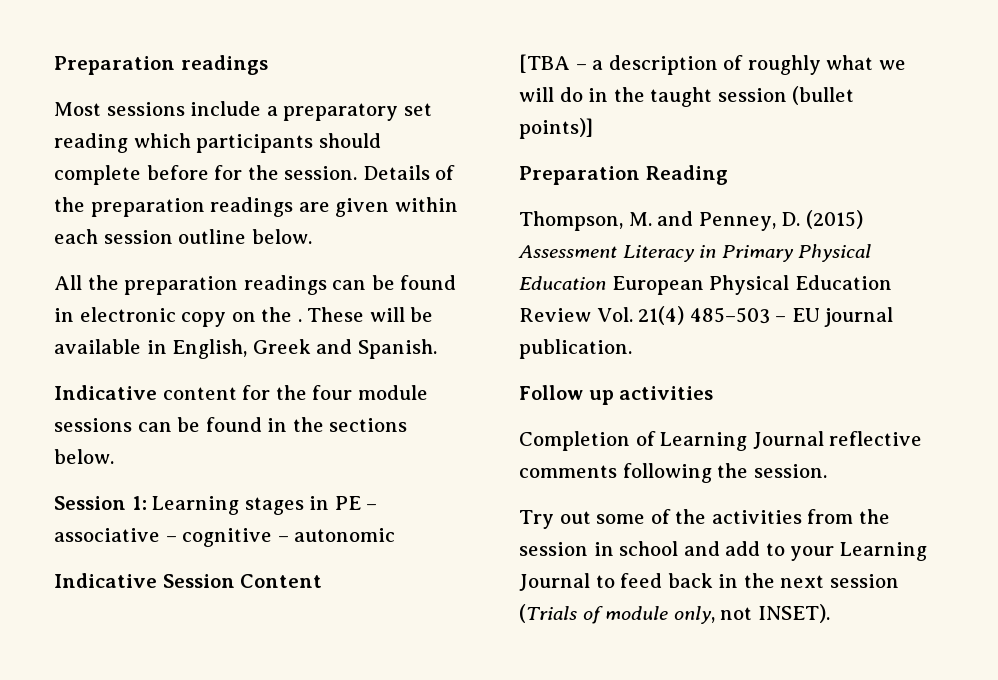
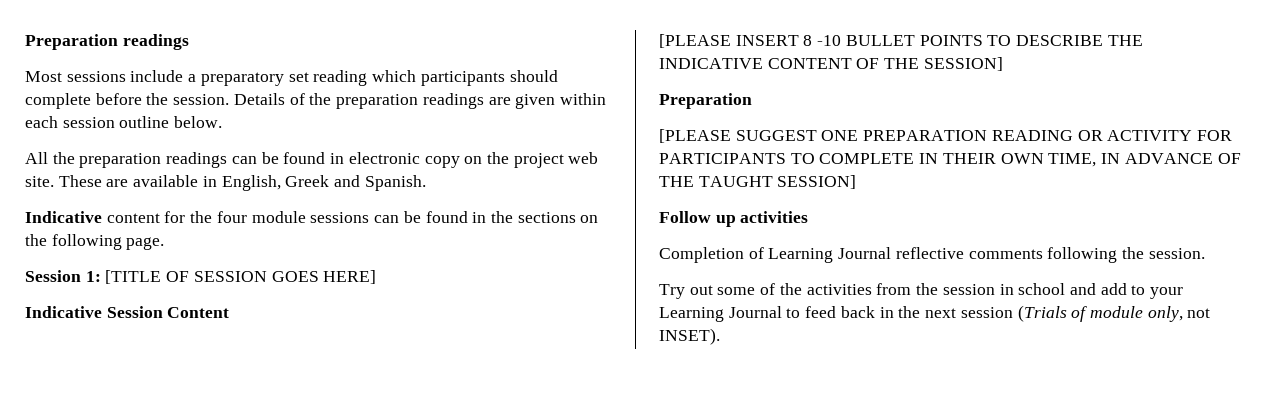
- Most sessions include a preparatory set reading which participants should complete before for the session.
+ Most sessions include a preparatory set reading which participants should complete before the session.
- All the preparation readings can be found in electronic copy on the . These will be available in English, Greek and Spanish.
+ All the preparation readings can be found in electronic copy on the project web site. These are available in English, Greek and Spanish.
- Indicative content for the four module sessions can be found in the sections below.
- Session 1: Learning stages in PE – associative – cognitive – autonomic
+ Indicative content for the four module sessions can be found in the sections on the following page.
+ Session 1: [TITLE OF SESSION GOES HERE]
  Indicative Session Content
- [TBA – a description of roughly what we will do in the taught session (bullet points)]
- Preparation Reading
- Thompson, M. and Penney, D. (2015) Assessment Literacy in Primary Physical Education European Physical Education Review Vol. 21(4) 485–503 – EU journal publication.
+ [PLEASE INSERT 8 -10 BULLET POINTS TO DESCRIBE THE INDICATIVE CONTENT OF THE SESSION]
+ Preparation
+ [PLEASE SUGGEST ONE PREPARATION READING OR ACTIVITY FOR PARTICIPANTS TO COMPLETE IN THEIR OWN TIME, IN ADVANCE OF THE TAUGHT SESSION]

